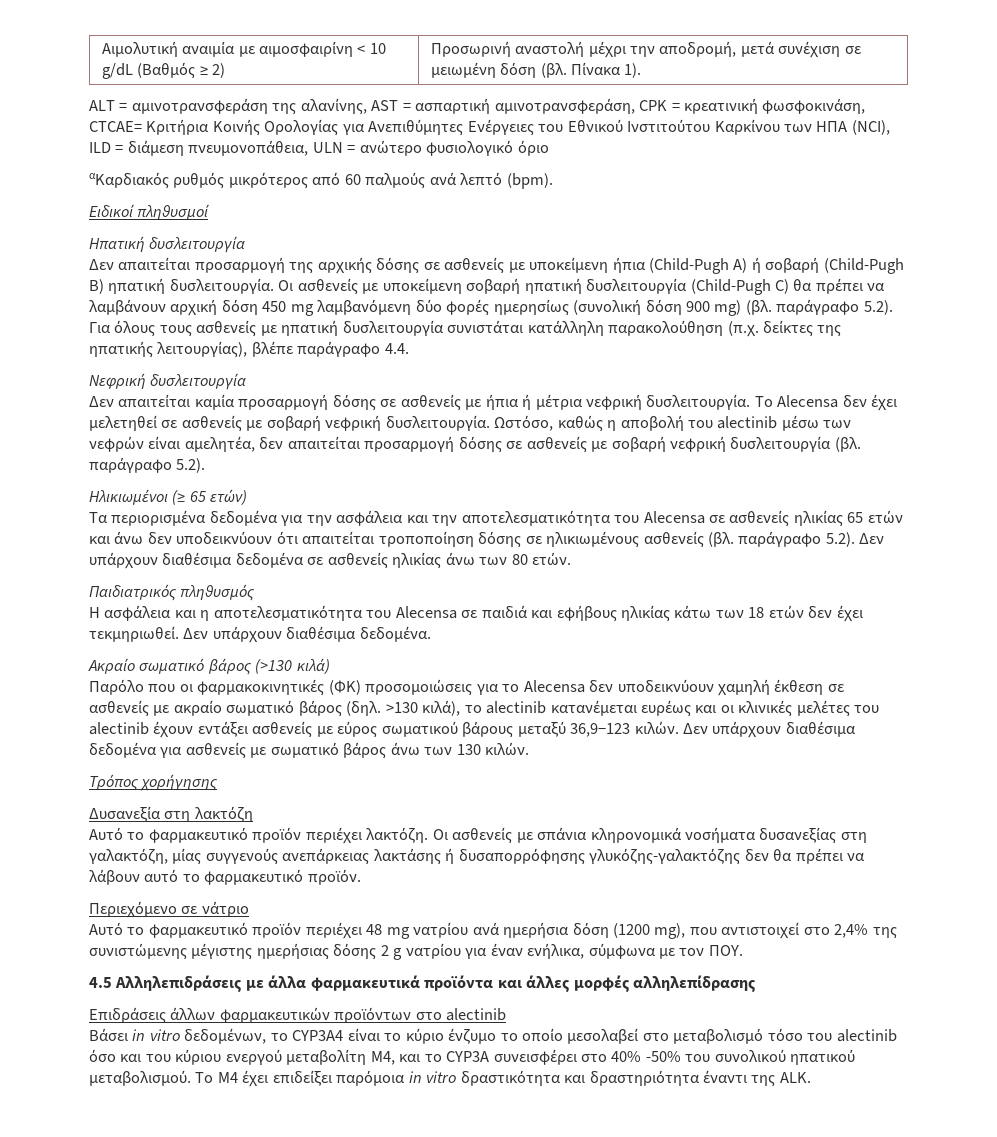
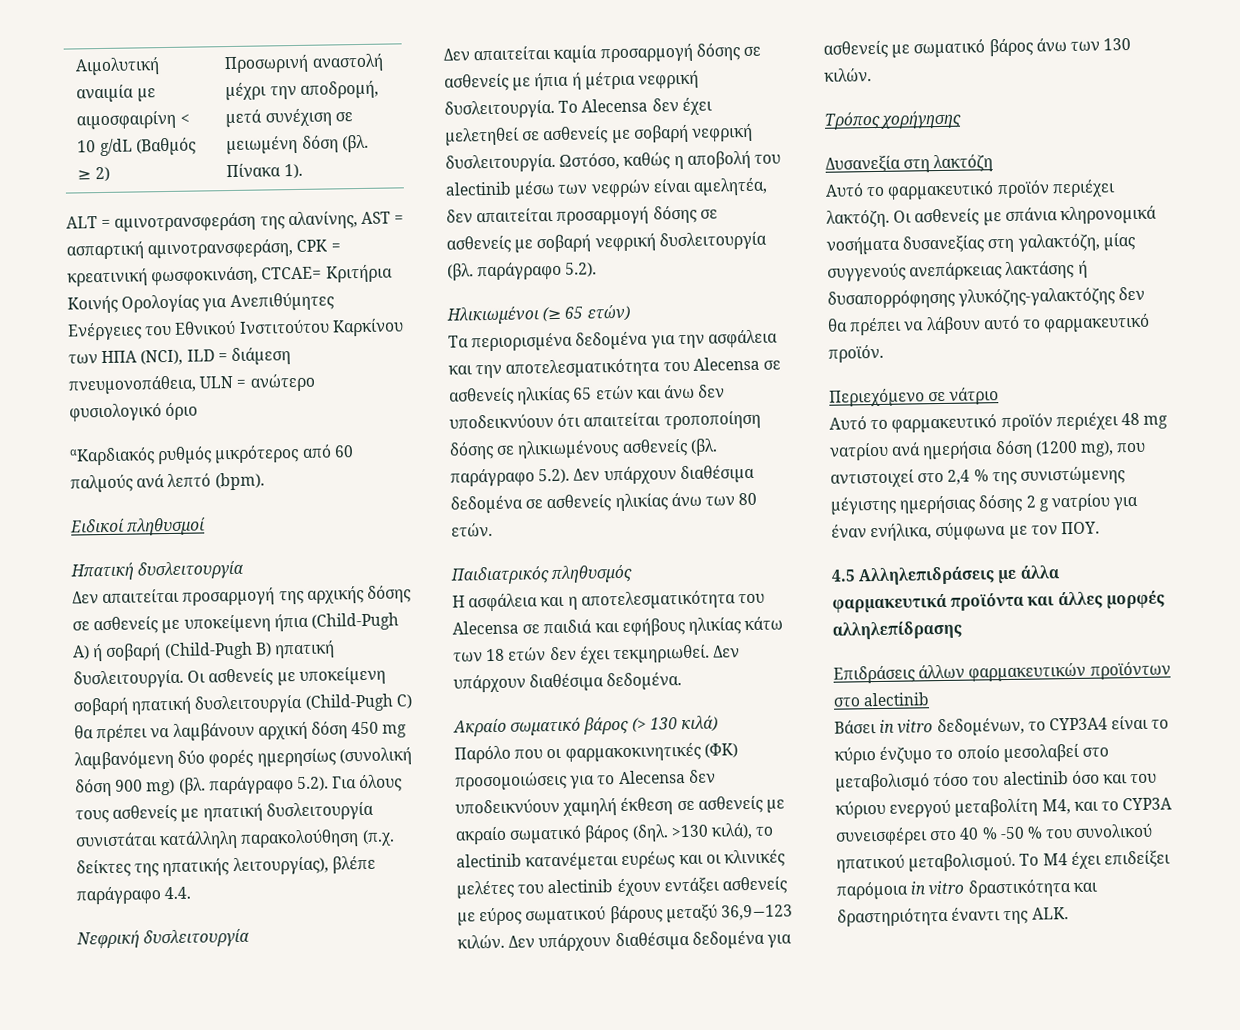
- Ακραίο σωματικό βάρος (>130 κιλά)
+ Ακραίο σωματικό βάρος (> 130 κιλά)
- Αυτό το φαρμακευτικό προϊόν περιέχει 48 mg νατρίου ανά ημερήσια δόση (1200 mg), που αντιστοιχεί στο 2,4% της συνιστώμενης μέγιστης ημερήσιας δόσης 2 g νατρίου για έναν ενήλικα, σύμφωνα με τον ΠΟΥ.
+ Αυτό το φαρμακευτικό προϊόν περιέχει 48 mg νατρίου ανά ημερήσια δόση (1200 mg), που αντιστοιχεί στο 2,4 % της συνιστώμενης μέγιστης ημερήσιας δόσης 2 g νατρίου για έναν ενήλικα, σύμφωνα με τον ΠΟΥ.
- Βάσει in vitro δεδομένων, το CYP3A4 είναι το κύριο ένζυμο το οποίο μεσολαβεί στο μεταβολισμό τόσο του alectinib όσο και του κύριου ενεργού μεταβολίτη Μ4, και το CYP3A συνεισφέρει στο 40% -50% του συνολικού ηπατικού μεταβολισμού.
+ Βάσει in vitro δεδομένων, το CYP3A4 είναι το κύριο ένζυμο το οποίο μεσολαβεί στο μεταβολισμό τόσο του alectinib όσο και του κύριου ενεργού μεταβολίτη Μ4, και το CYP3A συνεισφέρει στο 40 % -50 % του συνολικού ηπατικού μεταβολισμού.

